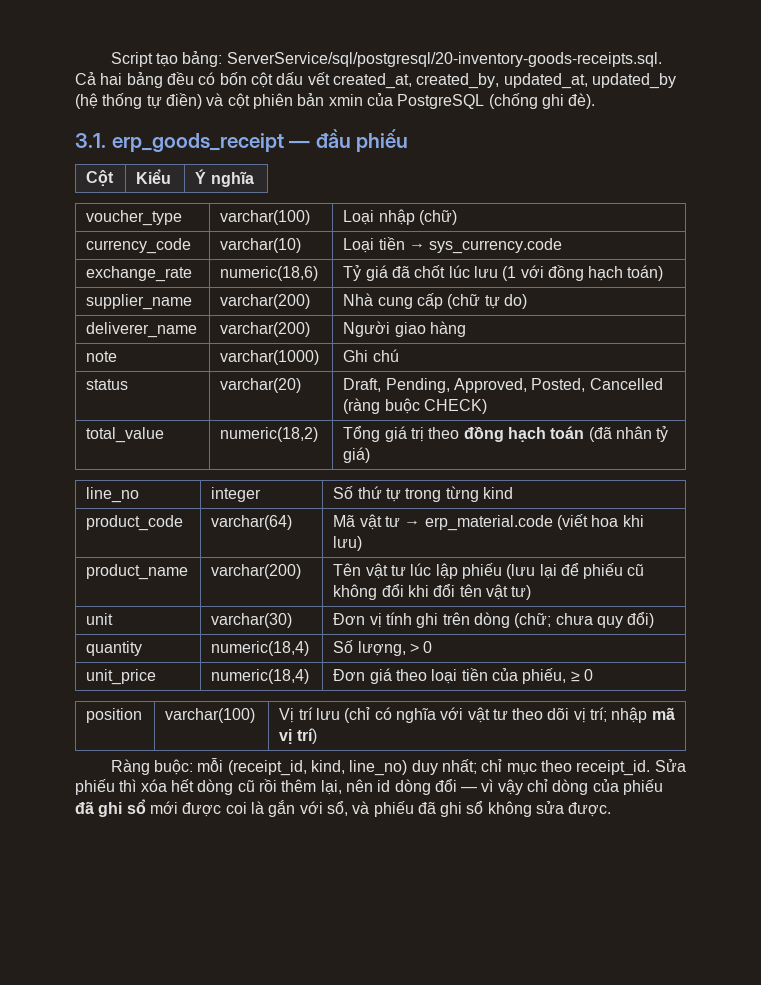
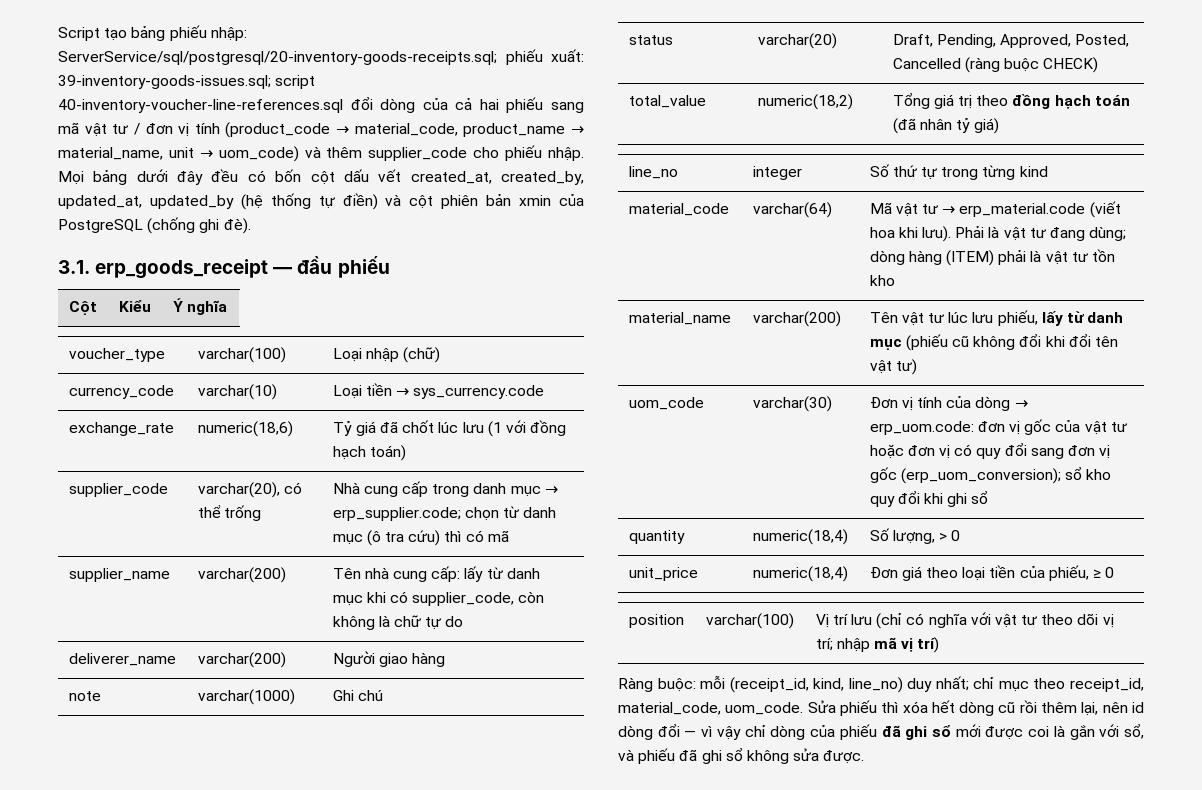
- Script tạo bảng: ServerService/sql/postgresql/20-inventory-goods-receipts.sql. Cả hai bảng đều có bốn cột dấu vết created_at, created_by, updated_at, updated_by (hệ thống tự điền) và cột phiên bản xmin của PostgreSQL (chống ghi đè).
+ Script tạo bảng phiếu nhập: ServerService/sql/postgresql/20-inventory-goods-receipts.sql; phiếu xuất: 39-inventory-goods-issues.sql; script 40-inventory-voucher-line-references.sql đổi dòng của cả hai phiếu sang mã vật tư / đơn vị tính (product_code → material_code, product_name → material_name, unit → uom_code) và thêm supplier_code cho phiếu nhập. Mọi bảng dưới đây đều có bốn cột dấu vết created_at, created_by, updated_at, updated_by (hệ thống tự điền) và cột phiên bản xmin của PostgreSQL (chống ghi đè).
- supplier_name | varchar(200) | Nhà cung cấp (chữ tự do)
+ supplier_code | varchar(20), có thể trống | Nhà cung cấp trong danh mục → erp_supplier.code; chọn từ danh mục (ô tra cứu) thì có mã
+ supplier_name | varchar(200) | Tên nhà cung cấp: lấy từ danh mục khi có supplier_code, còn không là chữ tự do
- product_code | varchar(64) | Mã vật tư → erp_material.code (viết hoa khi lưu)
- product_name | varchar(200) | Tên vật tư lúc lập phiếu (lưu lại để phiếu cũ không đổi khi đổi tên vật tư)
+ material_code | varchar(64) | Mã vật tư → erp_material.code (viết hoa khi lưu). Phải là vật tư đang dùng; dòng hàng (ITEM) phải là vật tư tồn kho
+ material_name | varchar(200) | Tên vật tư lúc lưu phiếu, lấy từ danh mục (phiếu cũ không đổi khi đổi tên vật tư)
- unit | varchar(30) | Đơn vị tính ghi trên dòng (chữ; chưa quy đổi)
+ uom_code | varchar(30) | Đơn vị tính của dòng → erp_uom.code: đơn vị gốc của vật tư hoặc đơn vị có quy đổi sang đơn vị gốc (erp_uom_conversion); sổ kho quy đổi khi ghi sổ
- Ràng buộc: mỗi (receipt_id, kind, line_no) duy nhất; chỉ mục theo receipt_id.
+ Ràng buộc: mỗi (receipt_id, kind, line_no) duy nhất; chỉ mục theo receipt_id, material_code, uom_code.

